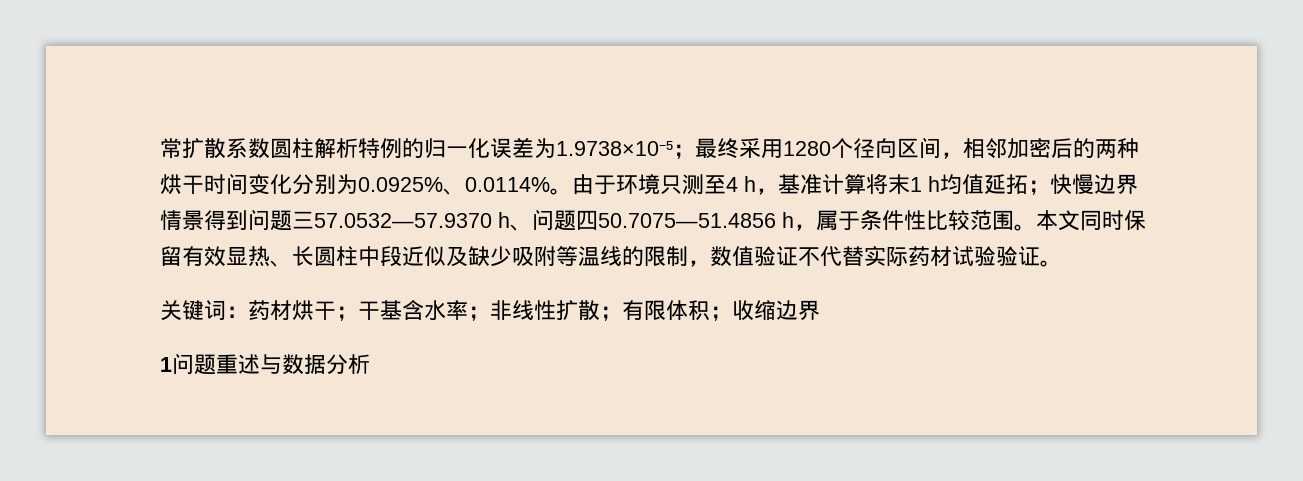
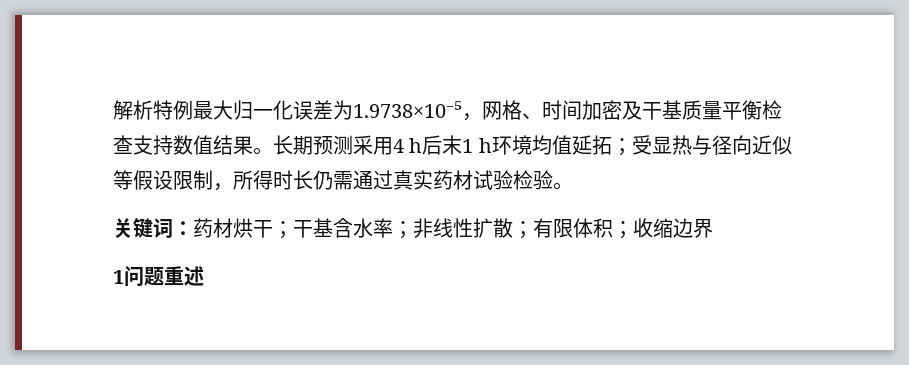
- 常扩散系数圆柱解析特例的归一化误差为1.9738×10⁻⁵；最终采用1280个径向区间，相邻加密后的两种烘干时间变化分别为0.0925%、0.0114%。由于环境只测至4 h，基准计算将末1 h均值延拓；快慢边界情景得到问题三57.0532—57.9370 h、问题四50.7075—51.4856 h，属于条件性比较范围。本文同时保留有效显热、长圆柱中段近似及缺少吸附等温线的限制，数值验证不代替实际药材试验验证。
+ 解析特例最大归一化误差为1.9738×10⁻⁵，网格、时间加密及干基质量平衡检查支持数值结果。长期预测采用4 h后末1 h环境均值延拓；受显热与径向近似等假设限制，所得时长仍需通过真实药材试验检验。
- 1问题重述与数据分析
+ 1问题重述

